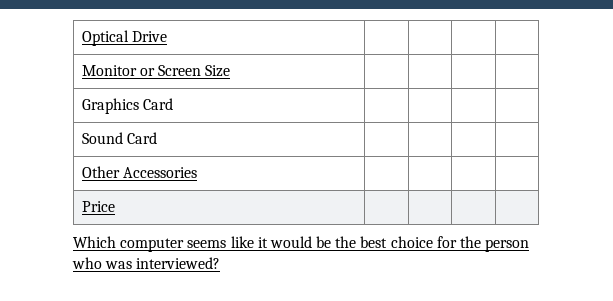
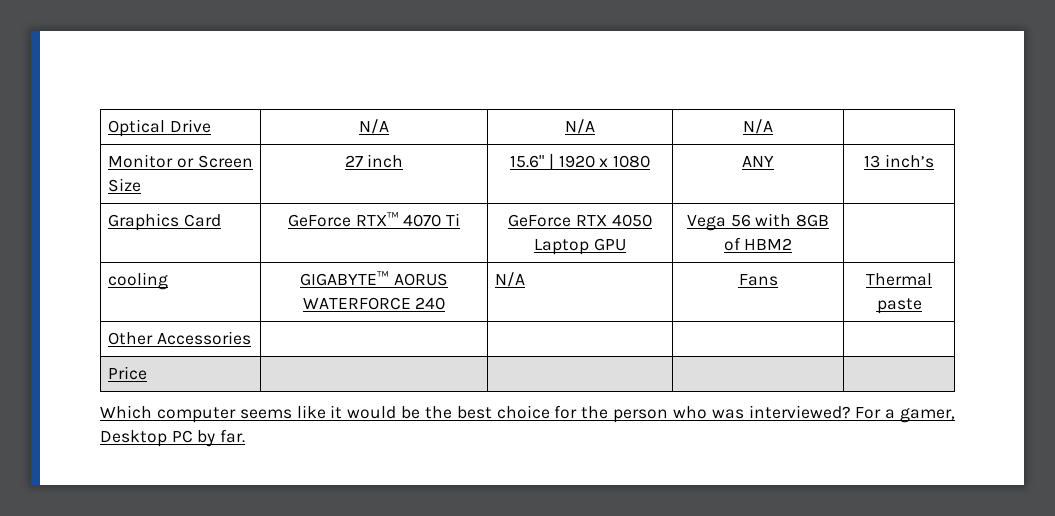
- Optical Drive | | | |
+ Optical Drive | N/A | N/A | N/A |
- Monitor or Screen Size | | | |
- Graphics Card | | | |
- Sound Card | | | |
+ Monitor or Screen Size | 27 inch | 15.6" | 1920 x 1080 | ANY | 13 inch’s
+ Graphics Card | GeForce RTX™ 4070 Ti | GeForce RTX 4050 Laptop GPU | Vega 56 with 8GB of HBM2 |
+ cooling | GIGABYTE™ AORUS WATERFORCE 240 | N/A | Fans | Thermal paste
+ For a gamer, Desktop PC by far.

